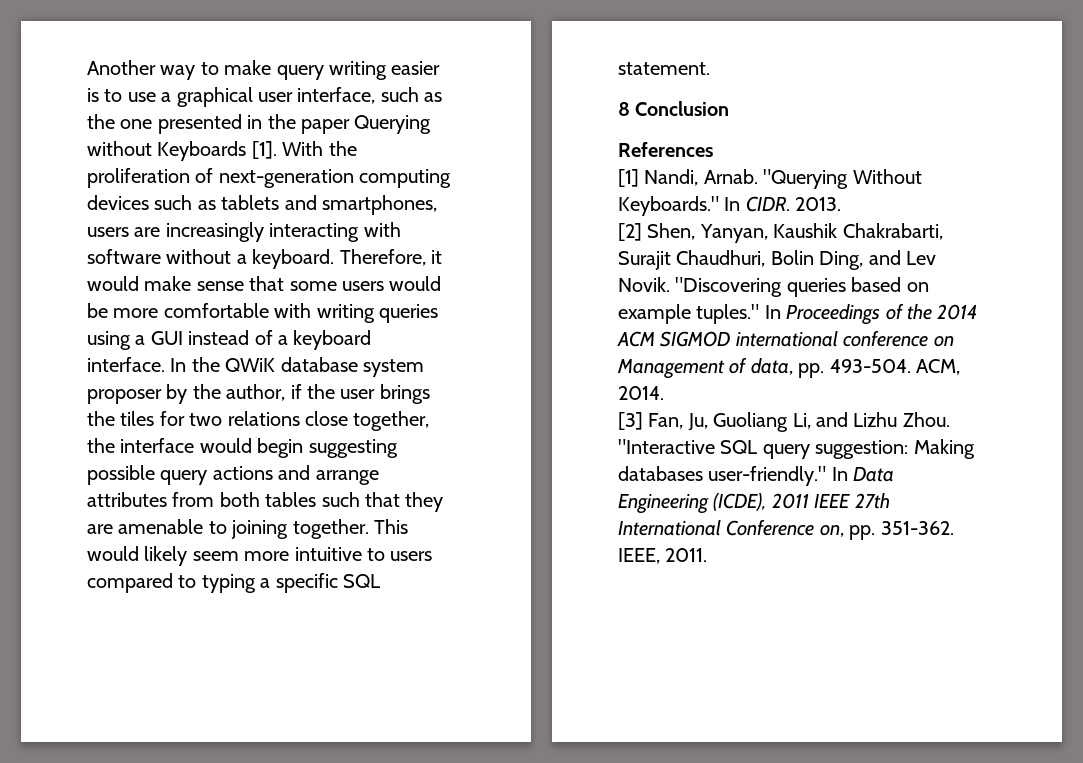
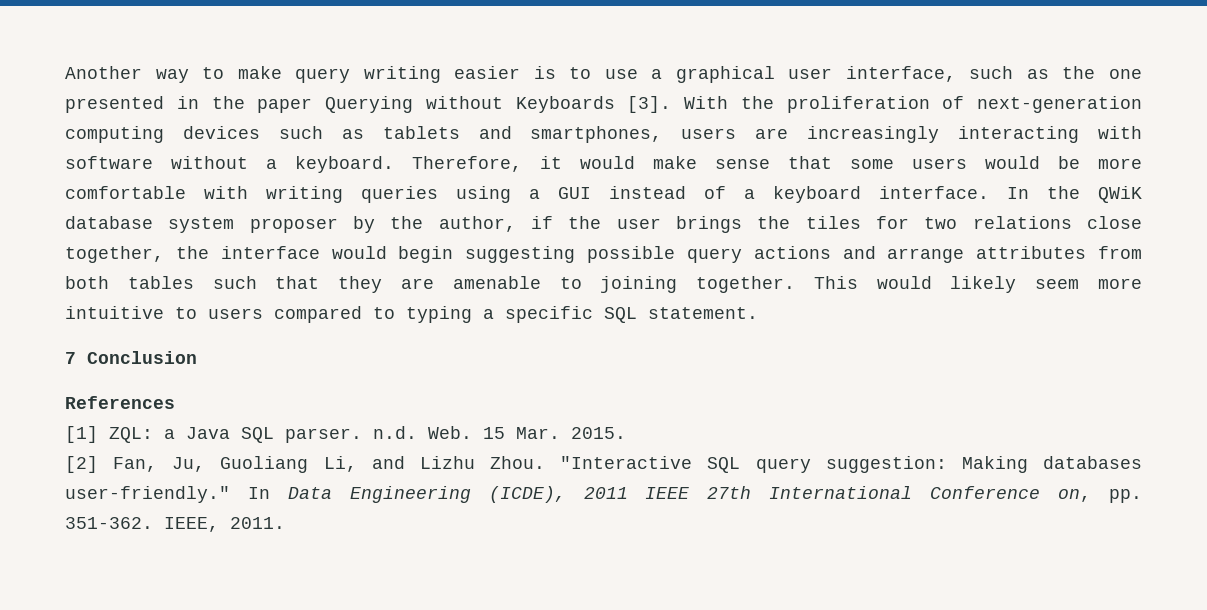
- Another way to make query writing easier is to use a graphical user interface, such as the one presented in the paper Querying without Keyboards [1].
+ Another way to make query writing easier is to use a graphical user interface, such as the one presented in the paper Querying without Keyboards [3].
- 8 Conclusion
+ 7 Conclusion
- [1] Nandi, Arnab. "Querying Without Keyboards." In CIDR. 2013.
- [2] Shen, Yanyan, Kaushik Chakrabarti, Surajit Chaudhuri, Bolin Ding, and Lev Novik. "Discovering queries based on example tuples." In Proceedings of the 2014 ACM SIGMOD international conference on Management of data, pp. 493-504. ACM, 2014.
- [3] Fan, Ju, Guoliang Li, and Lizhu Zhou.
+ [1] ZQL: a Java SQL parser. n.d. Web. 15 Mar. 2015.
+ [2] Fan, Ju, Guoliang Li, and Lizhu Zhou.

